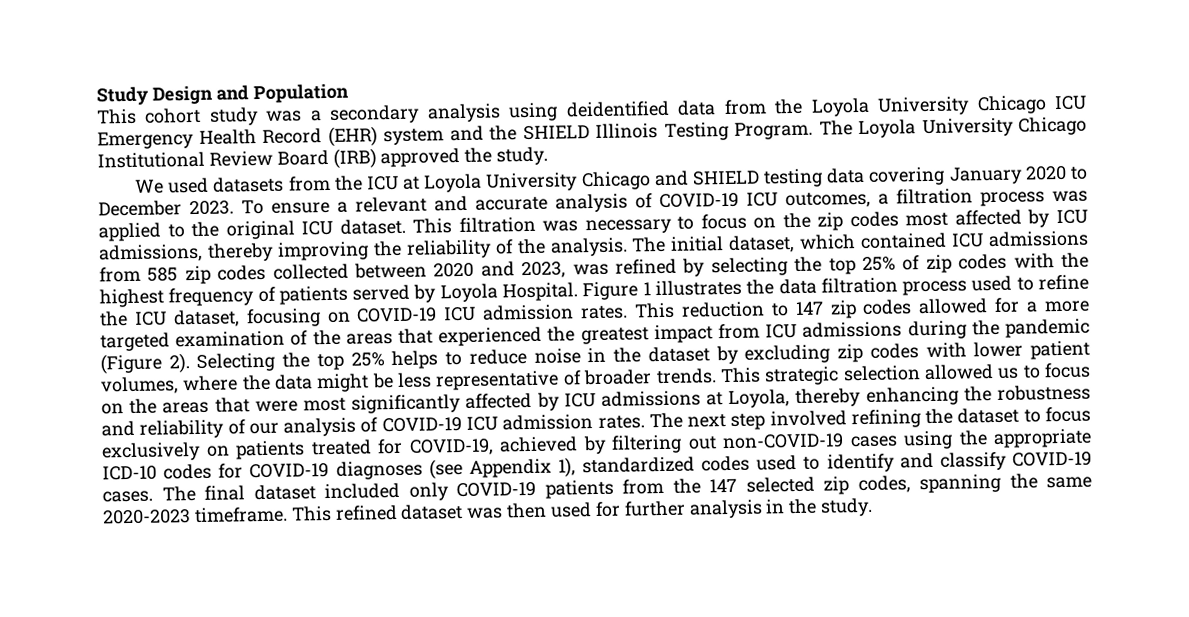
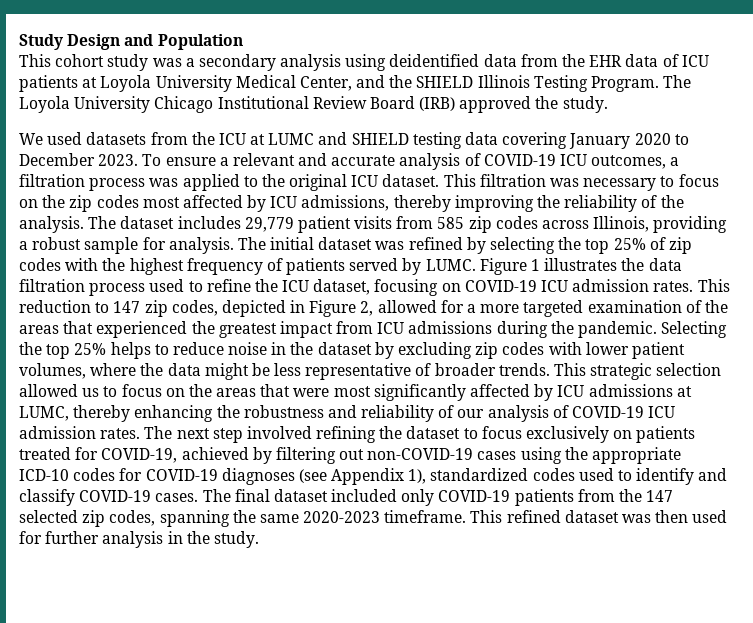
- This cohort study was a secondary analysis using deidentified data from the Loyola University Chicago ICU Emergency Health Record (EHR) system and the SHIELD Illinois Testing Program.
+ This cohort study was a secondary analysis using deidentified data from the EHR data of ICU patients at Loyola University Medical Center, and the SHIELD Illinois Testing Program.
- We used datasets from the ICU at Loyola University Chicago and SHIELD testing data covering January 2020 to December 2023.
+ We used datasets from the ICU at LUMC and SHIELD testing data covering January 2020 to December 2023.
- The initial dataset, which contained ICU admissions from 585 zip codes collected between 2020 and 2023, was refined by selecting the top 25% of zip codes with the highest frequency of patients served by Loyola Hospital.
+ The dataset includes 29,779 patient visits from 585 zip codes across Illinois, providing a robust sample for analysis. The initial dataset was refined by selecting the top 25% of zip codes with the highest frequency of patients served by LUMC.
- This reduction to 147 zip codes allowed for a more targeted examination of the areas that experienced the greatest impact from ICU admissions during the pandemic (Figure 2).
+ This reduction to 147 zip codes, depicted in Figure 2, allowed for a more targeted examination of the areas that experienced the greatest impact from ICU admissions during the pandemic.
- This strategic selection allowed us to focus on the areas that were most significantly affected by ICU admissions at Loyola, thereby enhancing the robustness and reliability of our analysis of COVID-19 ICU admission rates.
+ This strategic selection allowed us to focus on the areas that were most significantly affected by ICU admissions at LUMC, thereby enhancing the robustness and reliability of our analysis of COVID-19 ICU admission rates.

